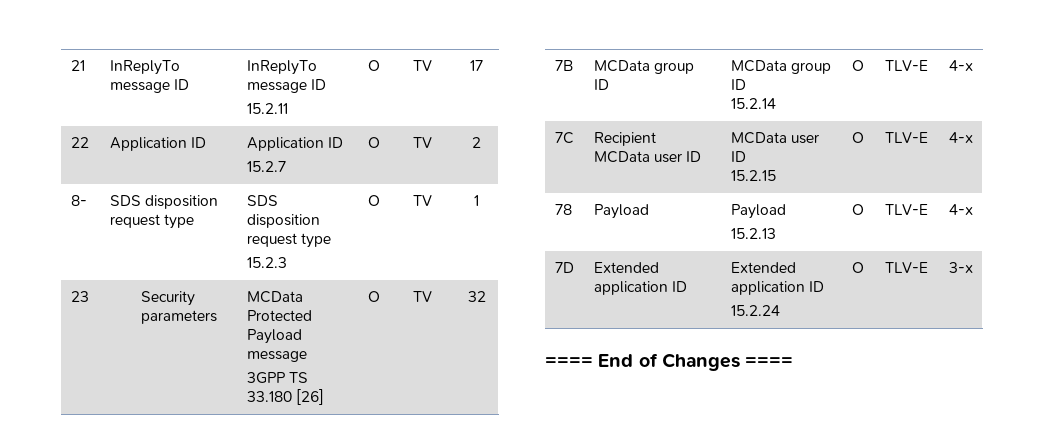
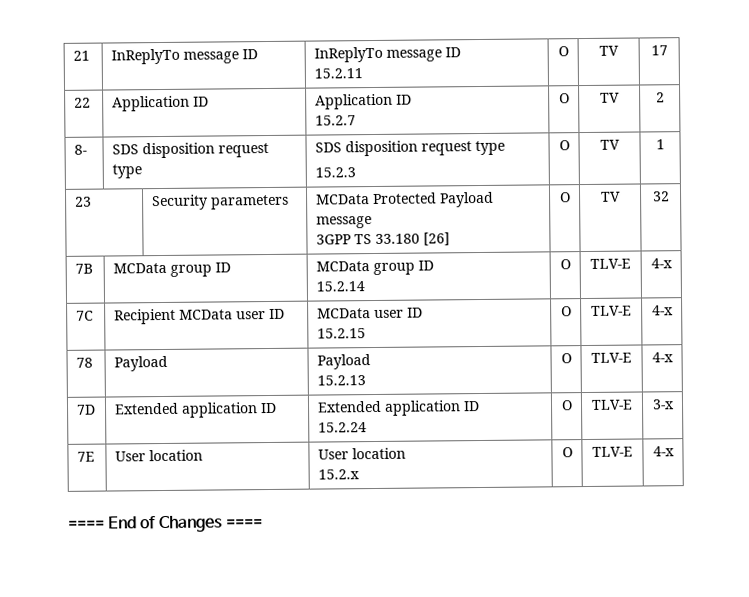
+ 7E | User location | User location
+ 15.2.x | O | TLV-E | 4-x

